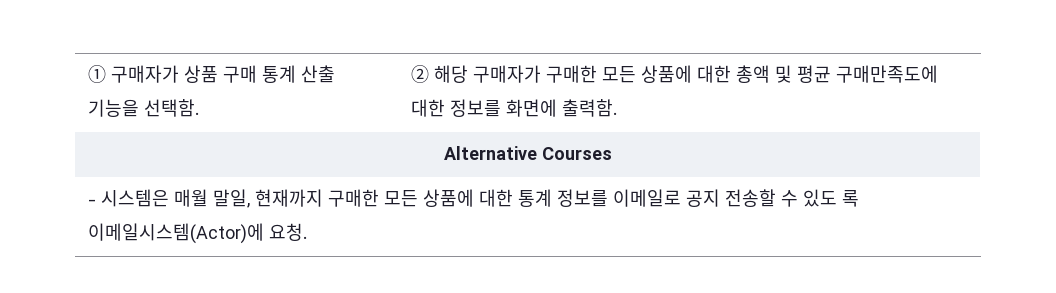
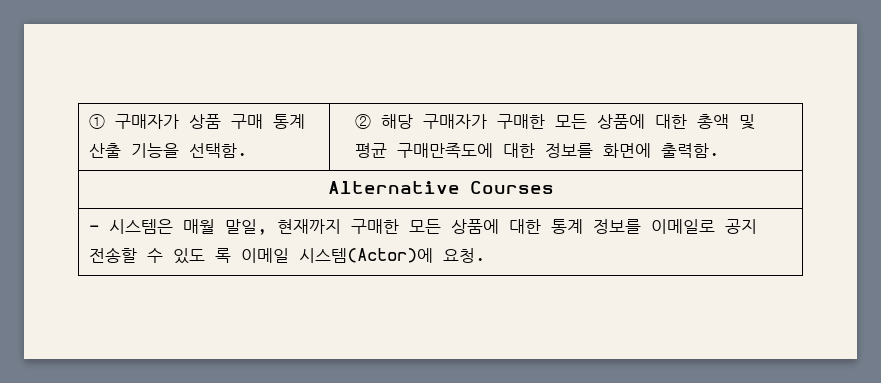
- - 시스템은 매월 말일, 현재까지 구매한 모든 상품에 대한 통계 정보를 이메일로 공지 전송할 수 있도 록 이메일시스템(Actor)에 요청.
+ - 시스템은 매월 말일, 현재까지 구매한 모든 상품에 대한 통계 정보를 이메일로 공지 전송할 수 있도 록 이메일 시스템(Actor)에 요청.

